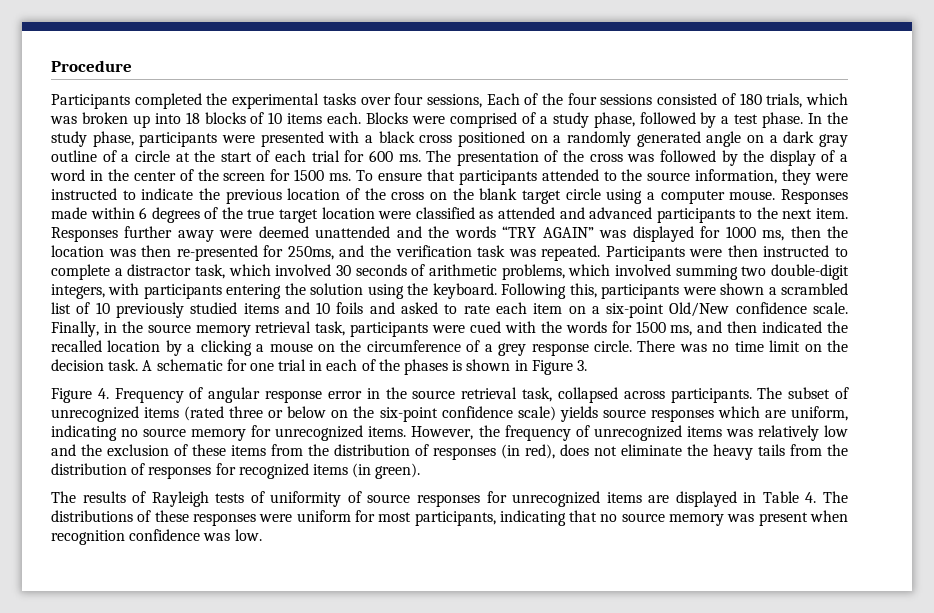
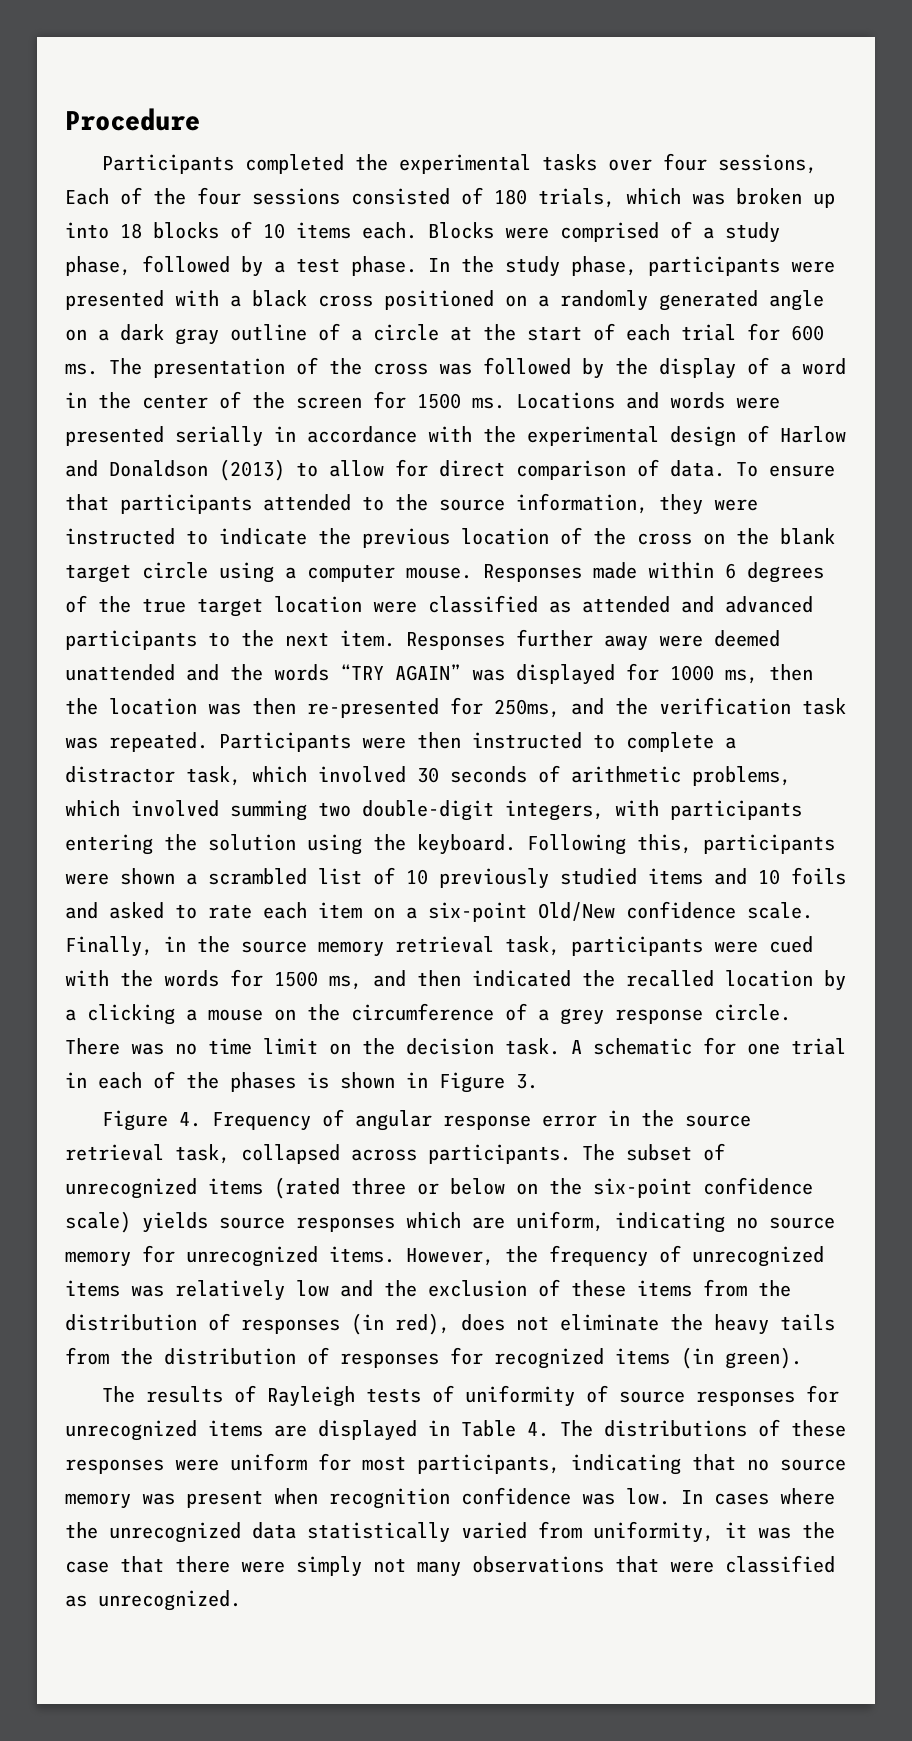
+ Locations and words were presented serially in accordance with the experimental design of Harlow and Donaldson (2013) to allow for direct comparison of data.
+ In cases where the unrecognized data statistically varied from uniformity, it was the case that there were simply not many observations that were classified as unrecognized.

